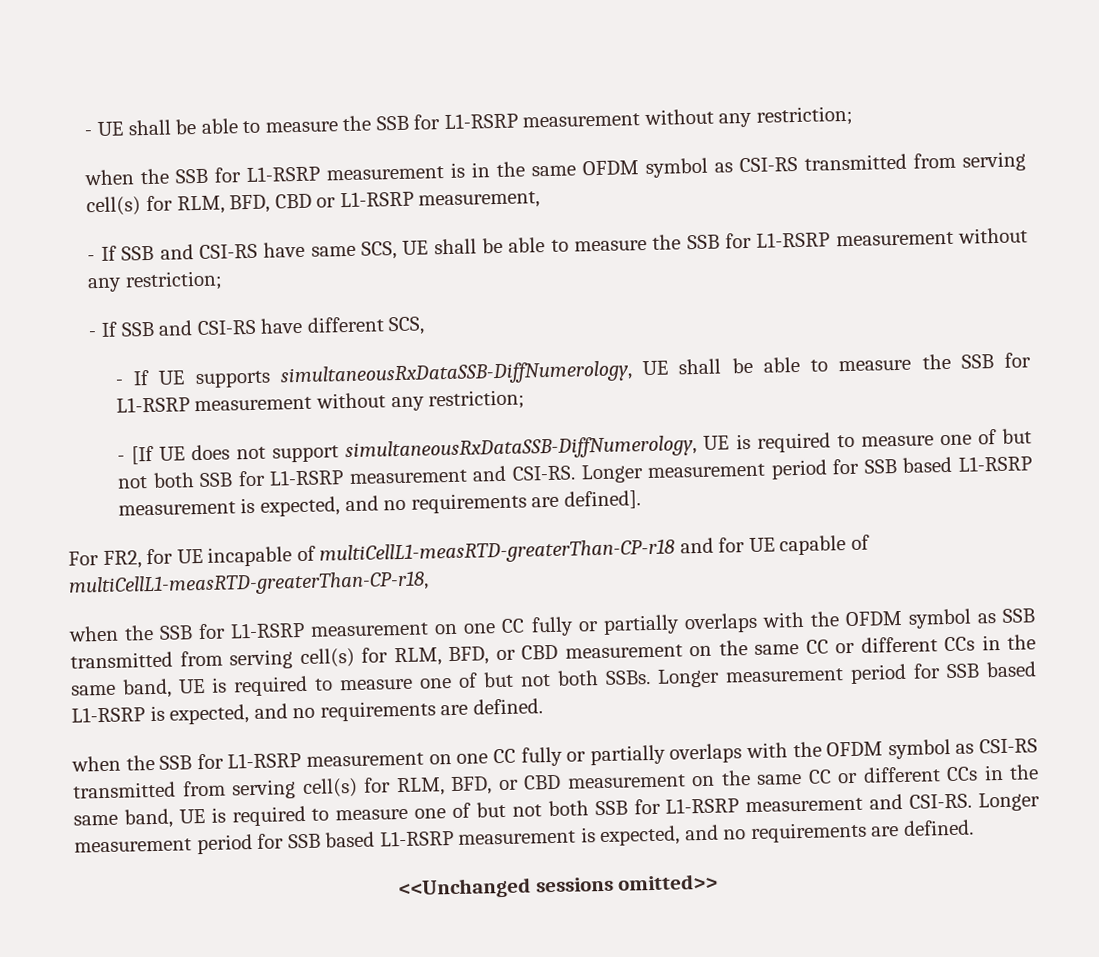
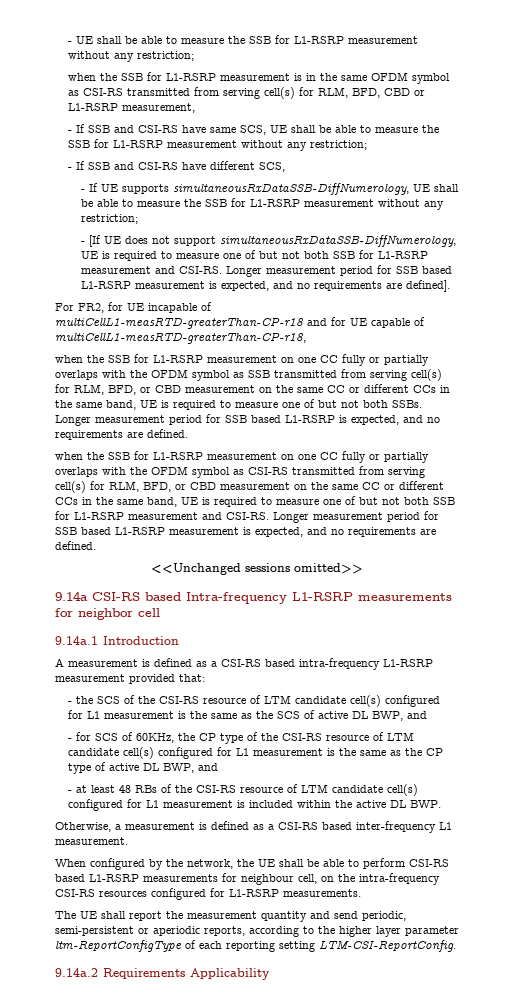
+ 9.14a CSI-RS based Intra-frequency L1-RSRP measurements for neighbor cell
+ 9.14a.1 Introduction
+ A measurement is defined as a CSI-RS based intra-frequency L1-RSRP measurement provided that:
+ - the SCS of the CSI-RS resource of LTM candidate cell(s) configured for L1 measurement is the same as the SCS of active DL BWP, and
+ - for SCS of 60KHz, the CP type of the CSI-RS resource of LTM candidate cell(s) configured for L1 measurement is the same as the CP type of active DL BWP, and
+ - at least 48 RBs of the CSI-RS resource of LTM candidate cell(s) configured for L1 measurement is included within the active DL BWP.
+ Otherwise, a measurement is defined as a CSI-RS based inter-frequency L1 measurement.
+ When configured by the network, the UE shall be able to perform CSI-RS based L1-RSRP measurements for neighbour cell, on the intra-frequency CSI-RS resources configured for L1-RSRP measurements.
+ The UE shall report the measurement quantity and send periodic, semi-persistent or aperiodic reports, according to the higher layer parameter ltm-ReportConfigType of each reporting setting LTM-CSI-ReportConfig.
+ 9.14a.2 Requirements Applicability

